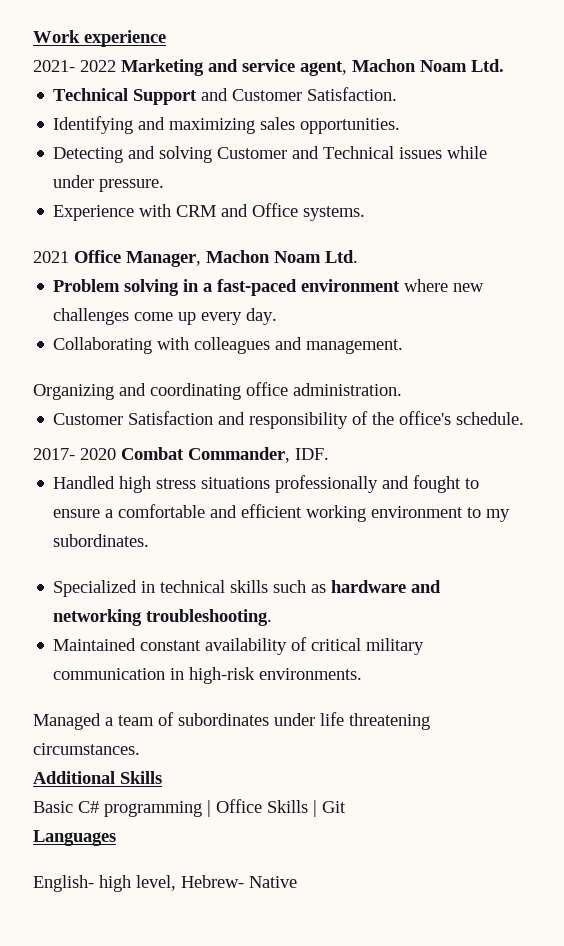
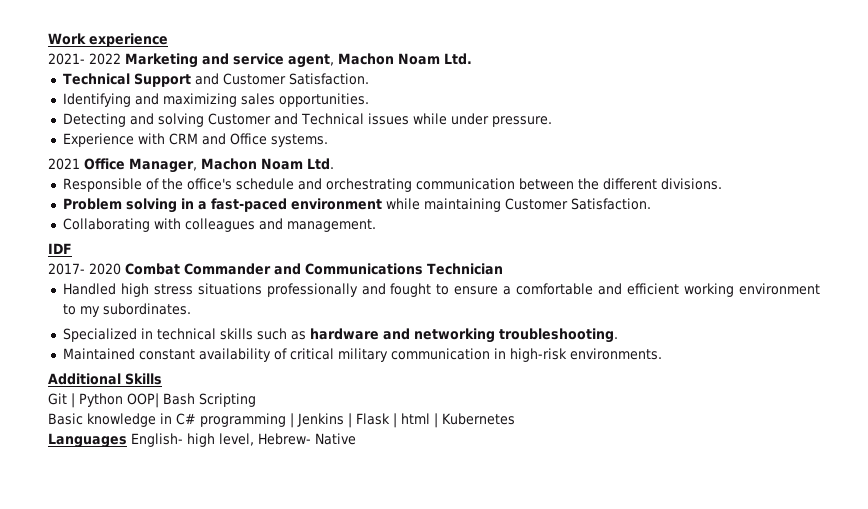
+ Responsible of the office's schedule and orchestrating communication between the different divisions.
- Problem solving in a fast-paced environment where new challenges come up every day.
+ Problem solving in a fast-paced environment while maintaining Customer Satisfaction.
- Organizing and coordinating office administration.
- Customer Satisfaction and responsibility of the office's schedule.
+ IDF
- 2017- 2020 Combat Commander, IDF.
+ 2017- 2020 Combat Commander and Communications Technician
- Managed a team of subordinates under life threatening circumstances.
  Additional Skills
+ Git | Python OOP| Bash Scripting
- Basic C# programming | Office Skills | Git
+ Basic knowledge in C# programming | Jenkins | Flask | html | Kubernetes
- Languages
- English- high level, Hebrew- Native
+ Languages English- high level, Hebrew- Native

